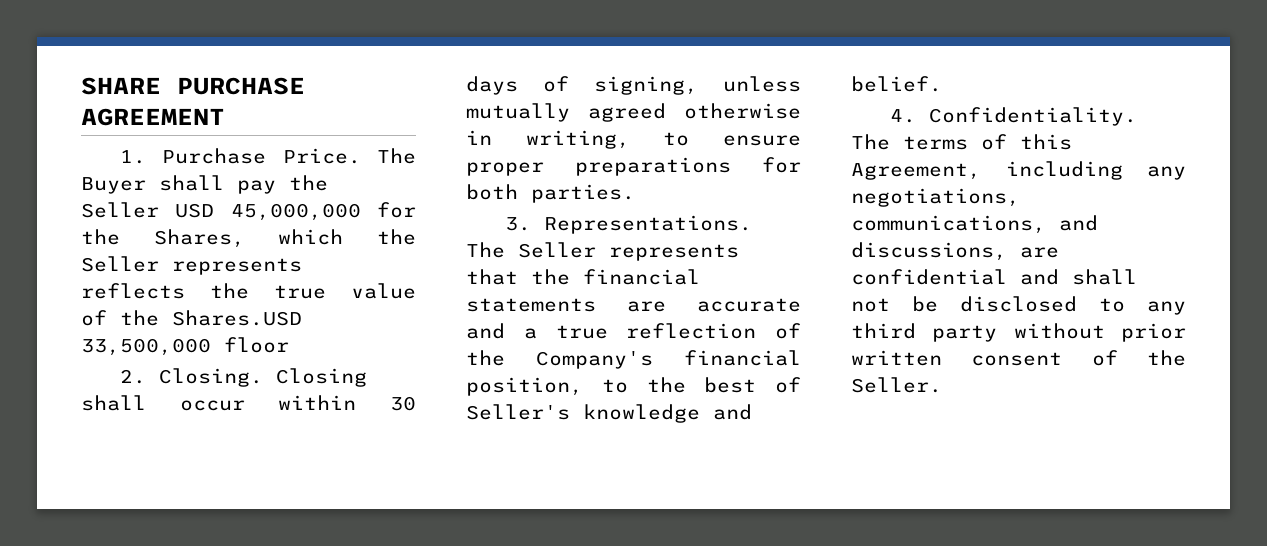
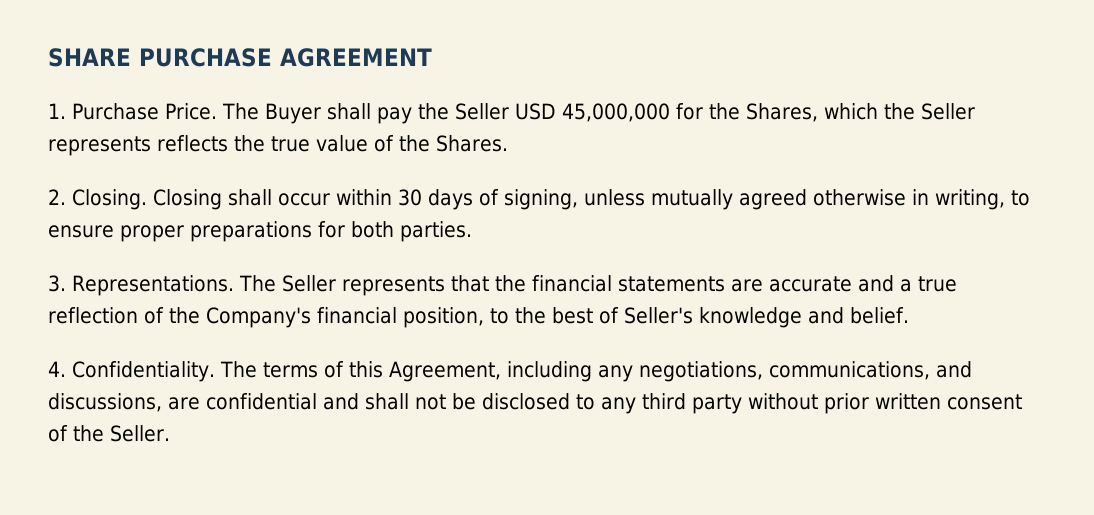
- The Buyer shall pay the Seller USD 45,000,000 for the Shares, which the Seller represents reflects the true value of the Shares.USD 33,500,000 floor
+ The Buyer shall pay the Seller USD 45,000,000 for the Shares, which the Seller represents reflects the true value of the Shares.

